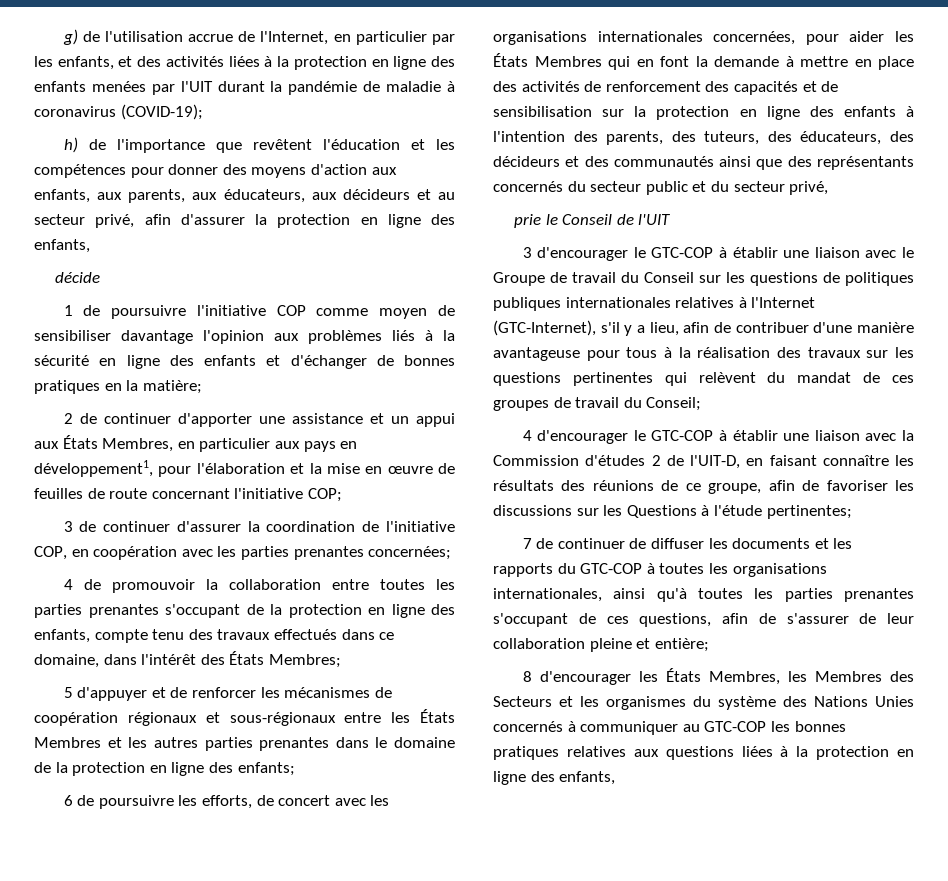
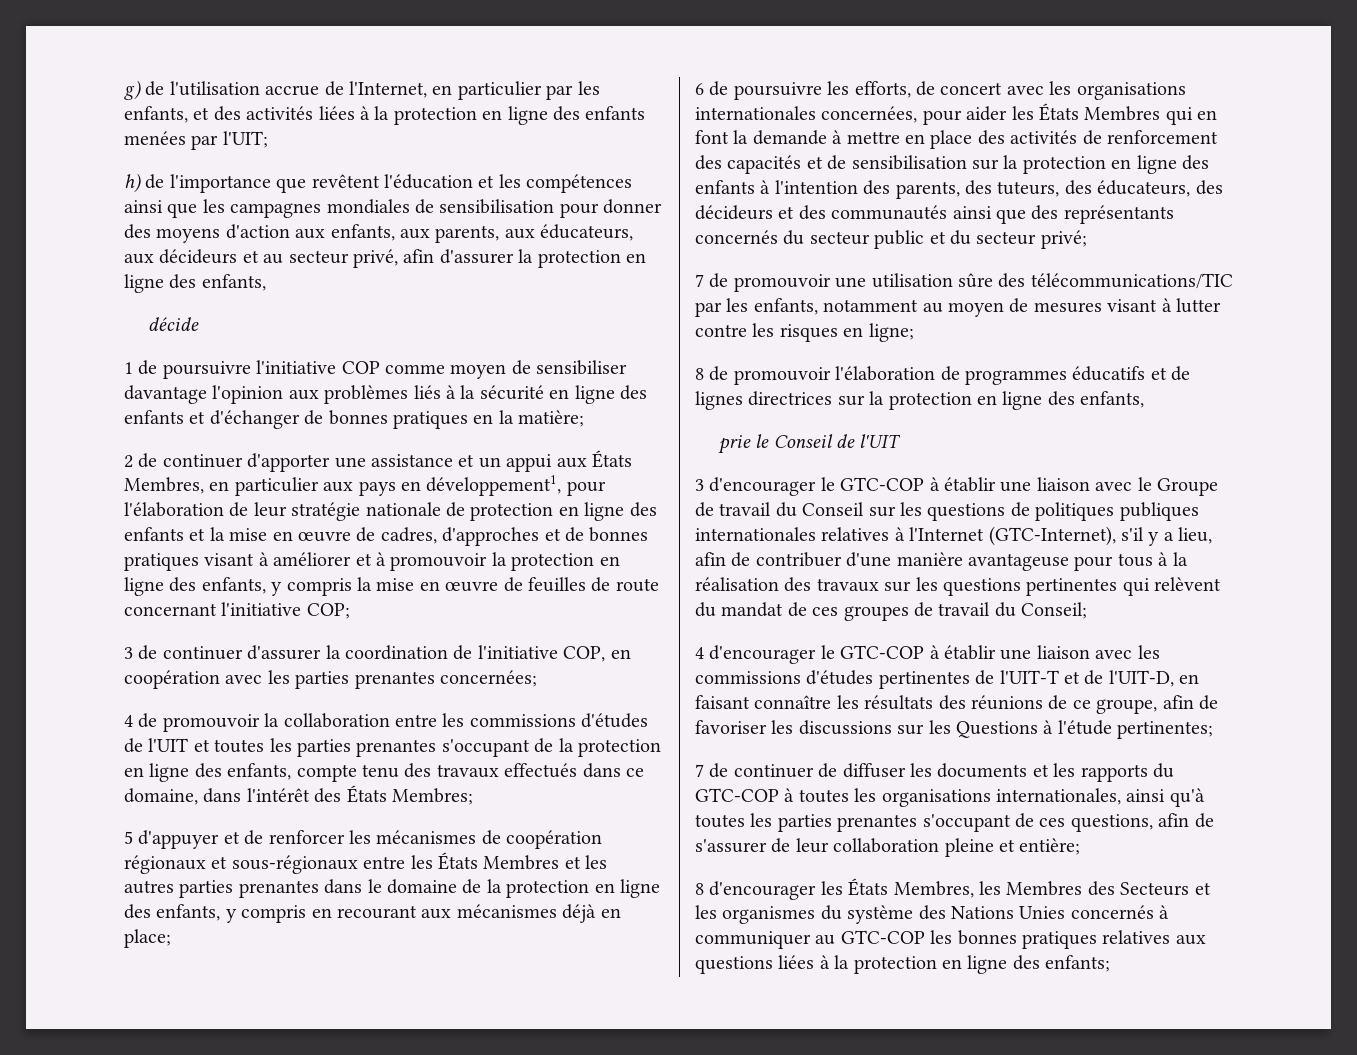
- g) de l'utilisation accrue de l'Internet, en particulier par les enfants, et des activités liées à la protection en ligne des enfants menées par l'UIT durant la pandémie de maladie à coronavirus (COVID-19);
+ g) de l'utilisation accrue de l'Internet, en particulier par les enfants, et des activités liées à la protection en ligne des enfants menées par l'UIT;
- h) de l'importance que revêtent l'éducation et les compétences pour donner des moyens d'action aux enfants, aux parents, aux éducateurs, aux décideurs et au secteur privé, afin d'assurer la protection en ligne des enfants,
+ h) de l'importance que revêtent l'éducation et les compétences ainsi que les campagnes mondiales de sensibilisation pour donner des moyens d'action aux enfants, aux parents, aux éducateurs, aux décideurs et au secteur privé, afin d'assurer la protection en ligne des enfants,
- 2 de continuer d'apporter une assistance et un appui aux États Membres, en particulier aux pays en développement1, pour l'élaboration et la mise en œuvre de feuilles de route concernant l'initiative COP;
+ 2 de continuer d'apporter une assistance et un appui aux États Membres, en particulier aux pays en développement1, pour l'élaboration de leur stratégie nationale de protection en ligne des enfants et la mise en œuvre de cadres, d'approches et de bonnes pratiques visant à améliorer et à promouvoir la protection en ligne des enfants, y compris la mise en œuvre de feuilles de route concernant l'initiative COP;
- 4 de promouvoir la collaboration entre toutes les parties prenantes s'occupant de la protection en ligne des enfants, compte tenu des travaux effectués dans ce domaine, dans l'intérêt des États Membres;
+ 4 de promouvoir la collaboration entre les commissions d'études de l'UIT et toutes les parties prenantes s'occupant de la protection en ligne des enfants, compte tenu des travaux effectués dans ce domaine, dans l'intérêt des États Membres;
- 5 d'appuyer et de renforcer les mécanismes de coopération régionaux et sous-régionaux entre les États Membres et les autres parties prenantes dans le domaine de la protection en ligne des enfants;
+ 5 d'appuyer et de renforcer les mécanismes de coopération régionaux et sous-régionaux entre les États Membres et les autres parties prenantes dans le domaine de la protection en ligne des enfants, y compris en recourant aux mécanismes déjà en place;
- 6 de poursuivre les efforts, de concert avec les organisations internationales concernées, pour aider les États Membres qui en font la demande à mettre en place des activités de renforcement des capacités et de sensibilisation sur la protection en ligne des enfants à l'intention des parents, des tuteurs, des éducateurs, des décideurs et des communautés ainsi que des représentants concernés du secteur public et du secteur privé,
+ 6 de poursuivre les efforts, de concert avec les organisations internationales concernées, pour aider les États Membres qui en font la demande à mettre en place des activités de renforcement des capacités et de sensibilisation sur la protection en ligne des enfants à l'intention des parents, des tuteurs, des éducateurs, des décideurs et des communautés ainsi que des représentants concernés du secteur public et du secteur privé;
+ 7 de promouvoir une utilisation sûre des télécommunications/TIC par les enfants, notamment au moyen de mesures visant à lutter contre les risques en ligne;
+ 8 de promouvoir l'élaboration de programmes éducatifs et de lignes directrices sur la protection en ligne des enfants,
- 4 d'encourager le GTC-COP à établir une liaison avec la Commission d'études 2 de l'UIT-D, en faisant connaître les résultats des réunions de ce groupe, afin de favoriser les discussions sur les Questions à l'étude pertinentes;
+ 4 d'encourager le GTC-COP à établir une liaison avec les commissions d'études pertinentes de l'UIT-T et de l'UIT-D, en faisant connaître les résultats des réunions de ce groupe, afin de favoriser les discussions sur les Questions à l'étude pertinentes;
- 8 d'encourager les États Membres, les Membres des Secteurs et les organismes du système des Nations Unies concernés à communiquer au GTC-COP les bonnes pratiques relatives aux questions liées à la protection en ligne des enfants,
+ 8 d'encourager les États Membres, les Membres des Secteurs et les organismes du système des Nations Unies concernés à communiquer au GTC-COP les bonnes pratiques relatives aux questions liées à la protection en ligne des enfants;

